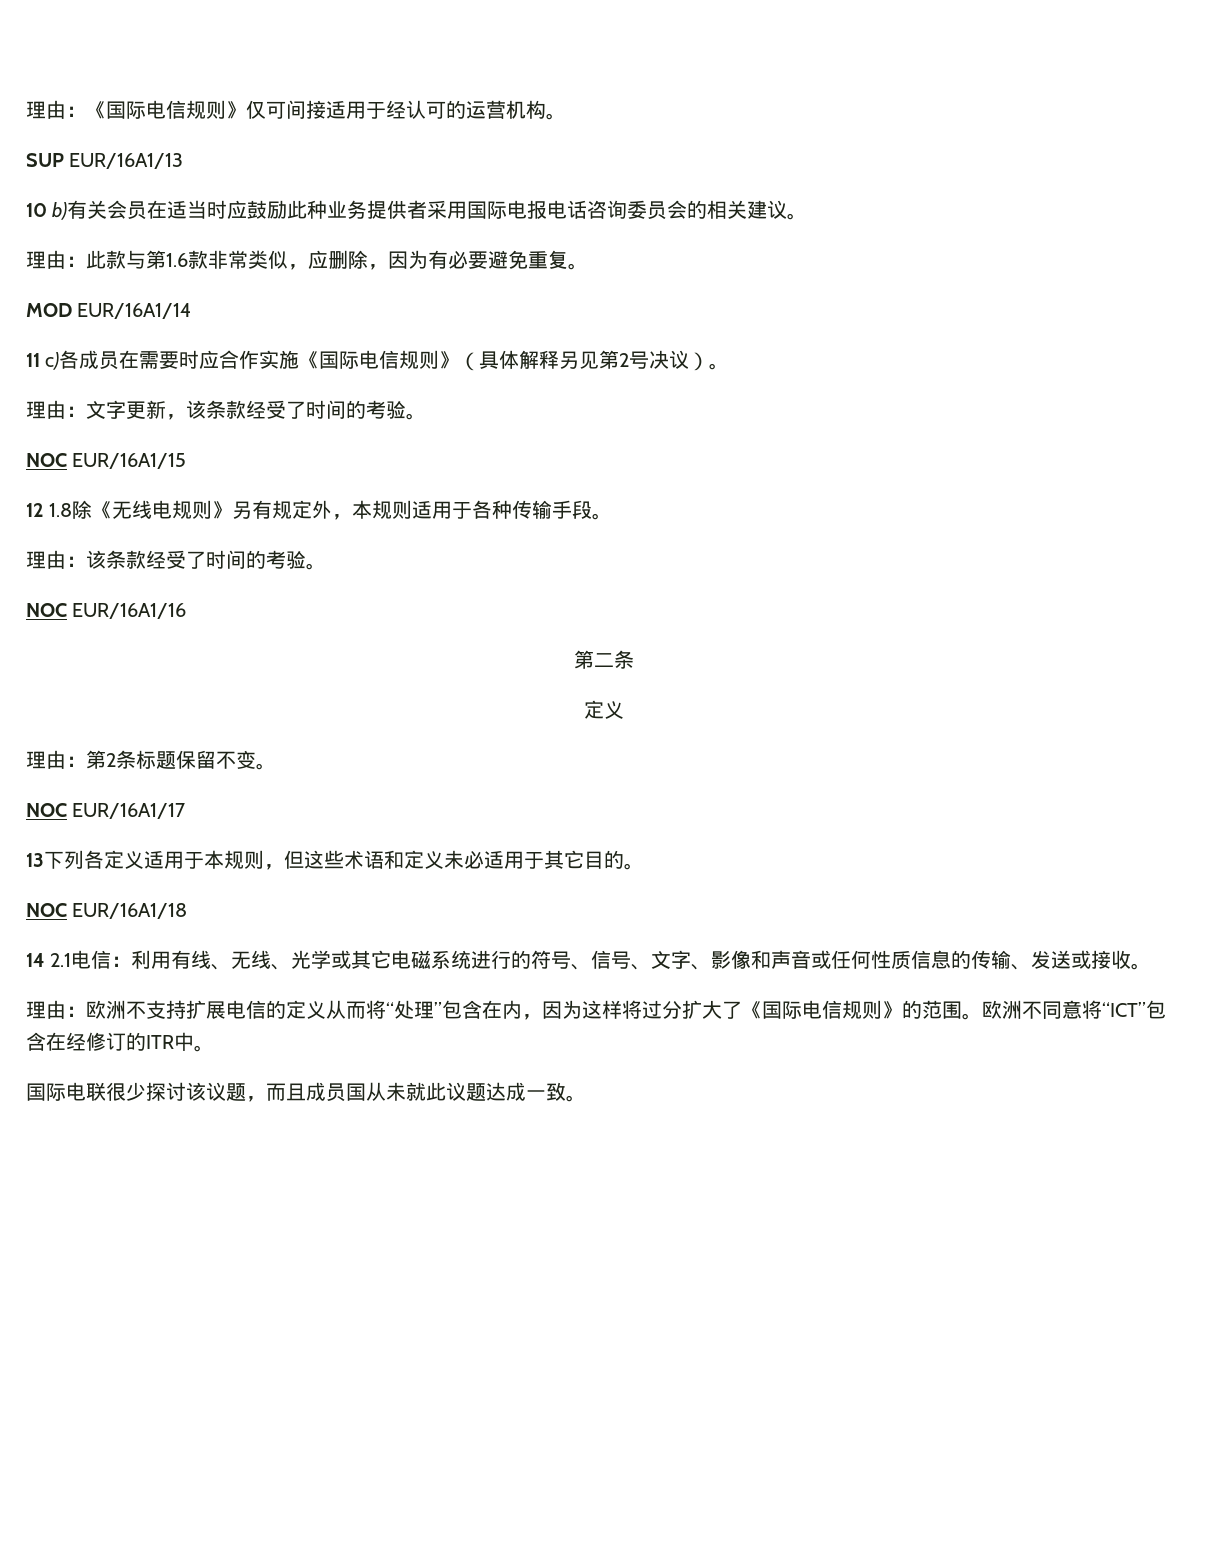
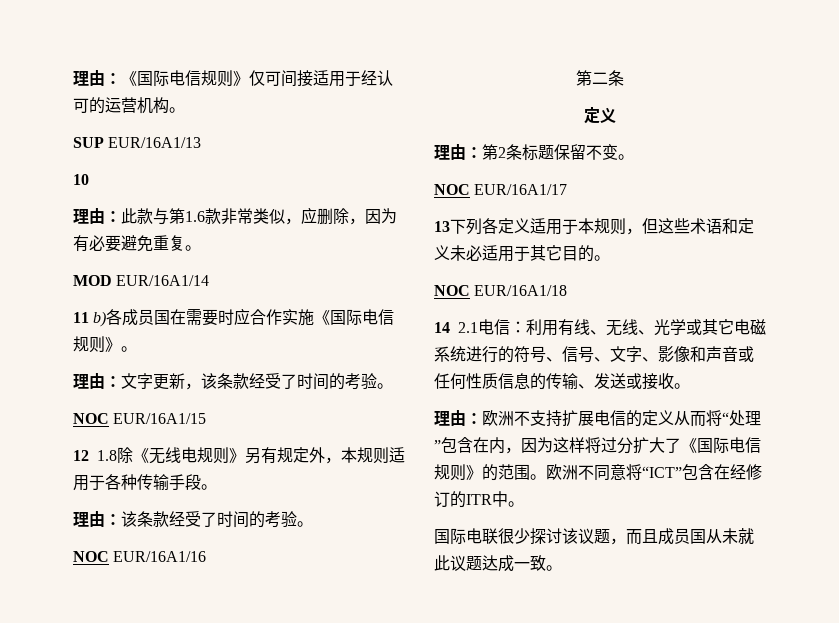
- 10 b)有关会员在适当时应鼓励此种业务提供者采用国际电报电话咨询委员会的相关建议。
+ 10
- 11 c)各成员在需要时应合作实施《国际电信规则》（具体解释另见第2号决议）。
+ 11 b)各成员国在需要时应合作实施《国际电信规则》。

